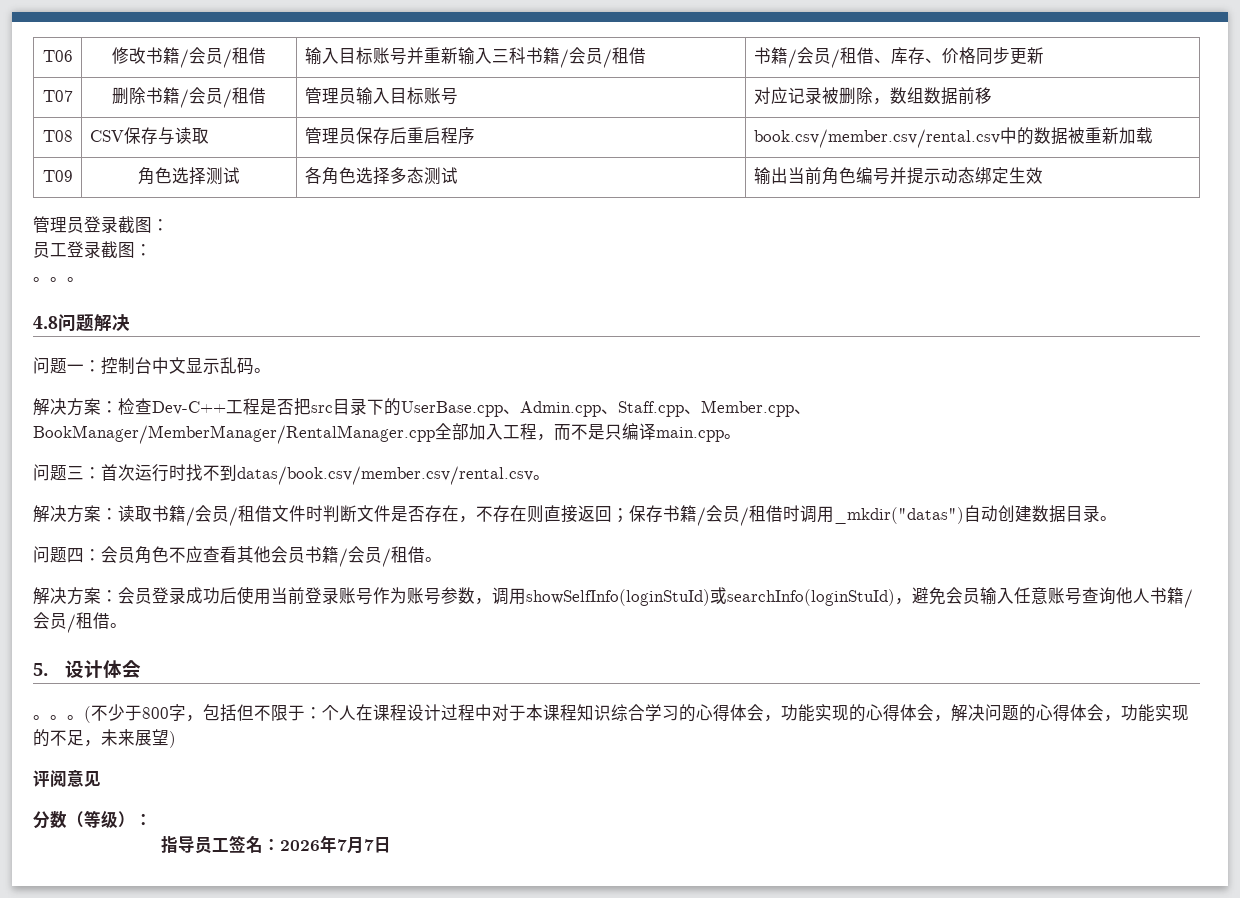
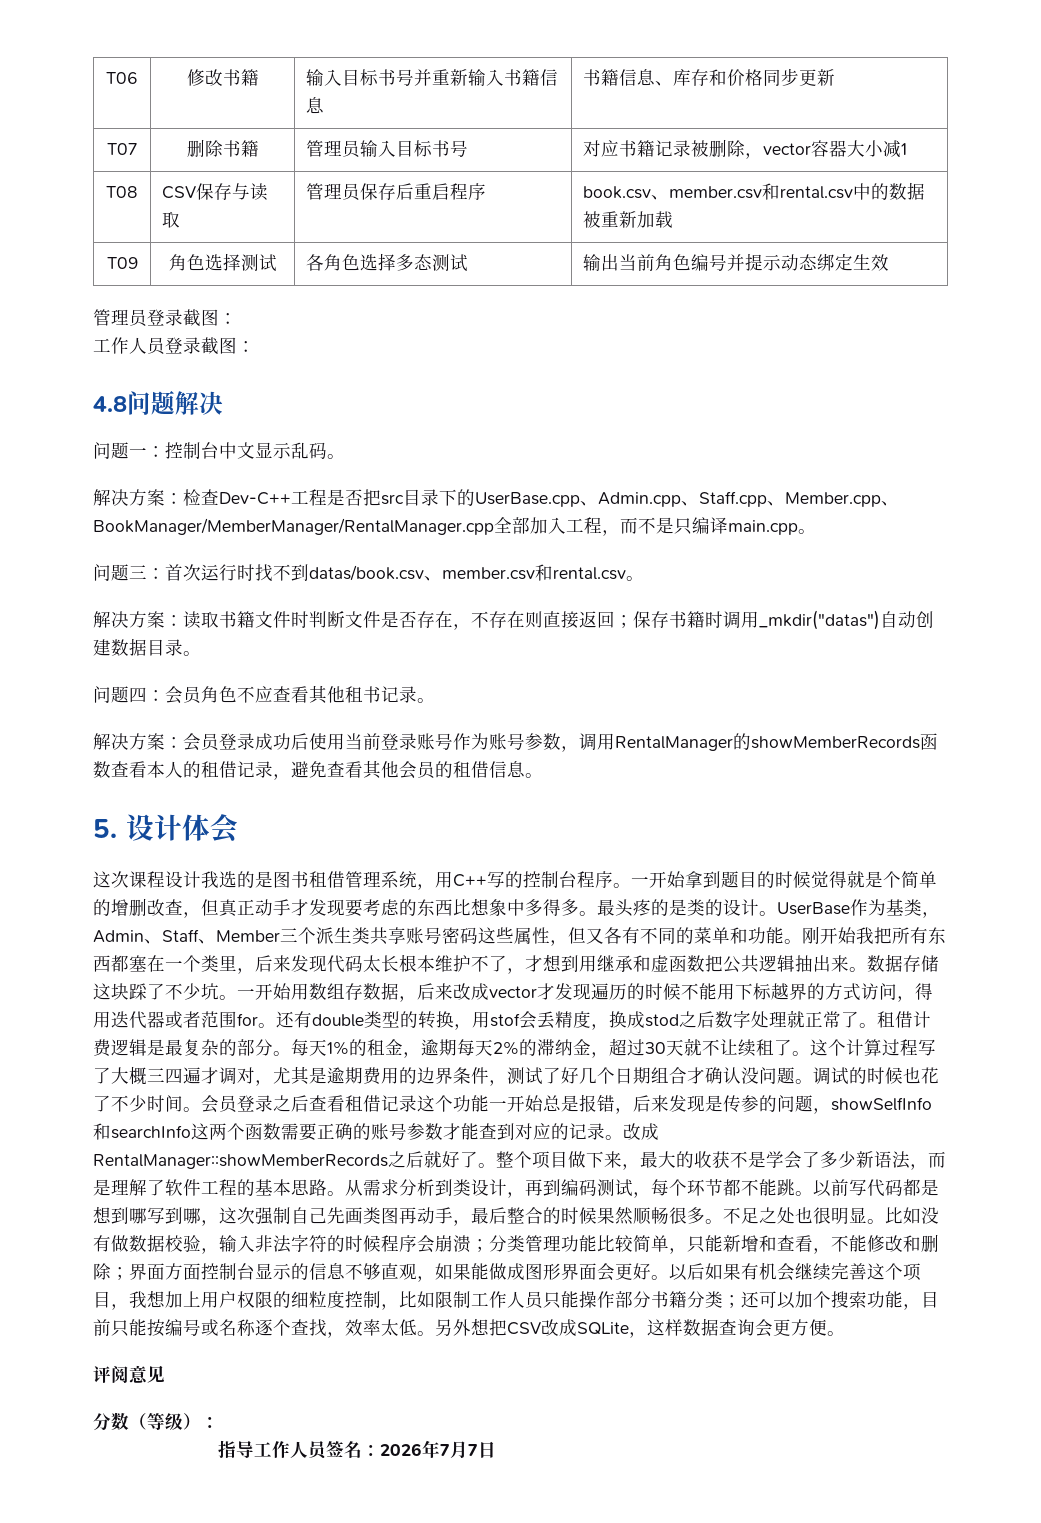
- T06 | 修改书籍/会员/租借 | 输入目标账号并重新输入三科书籍/会员/租借 | 书籍/会员/租借、库存、价格同步更新
+ T06 | 修改书籍 | 输入目标书号并重新输入书籍信息 | 书籍信息、库存和价格同步更新
- T07 | 删除书籍/会员/租借 | 管理员输入目标账号 | 对应记录被删除，数组数据前移
+ T07 | 删除书籍 | 管理员输入目标书号 | 对应书籍记录被删除，vector容器大小减1
- T08 | CSV保存与读取 | 管理员保存后重启程序 | book.csv/member.csv/rental.csv中的数据被重新加载
+ T08 | CSV保存与读取 | 管理员保存后重启程序 | book.csv、member.csv和rental.csv中的数据被重新加载
- 员工登录截图：
- 。。。
+ 工作人员登录截图：
- 问题三：首次运行时找不到datas/book.csv/member.csv/rental.csv。
+ 问题三：首次运行时找不到datas/book.csv、member.csv和rental.csv。
- 解决方案：读取书籍/会员/租借文件时判断文件是否存在，不存在则直接返回；保存书籍/会员/租借时调用_mkdir("datas")自动创建数据目录。
+ 解决方案：读取书籍文件时判断文件是否存在，不存在则直接返回；保存书籍时调用_mkdir("datas")自动创建数据目录。
- 问题四：会员角色不应查看其他会员书籍/会员/租借。
+ 问题四：会员角色不应查看其他租书记录。
- 解决方案：会员登录成功后使用当前登录账号作为账号参数，调用showSelfInfo(loginStuId)或searchInfo(loginStuId)，避免会员输入任意账号查询他人书籍/会员/租借。
+ 解决方案：会员登录成功后使用当前登录账号作为账号参数，调用RentalManager的showMemberRecords函数查看本人的租借记录，避免查看其他会员的租借信息。
  5.设计体会
- 。。。(不少于800字，包括但不限于：个人在课程设计过程中对于本课程知识综合学习的心得体会，功能实现的心得体会，解决问题的心得体会，功能实现的不足，未来展望)
+ 这次课程设计我选的是图书租借管理系统，用C++写的控制台程序。一开始拿到题目的时候觉得就是个简单的增删改查，但真正动手才发现要考虑的东西比想象中多得多。最头疼的是类的设计。UserBase作为基类，Admin、Staff、Member三个派生类共享账号密码这些属性，但又各有不同的菜单和功能。刚开始我把所有东西都塞在一个类里，后来发现代码太长根本维护不了，才想到用继承和虚函数把公共逻辑抽出来。数据存储这块踩了不少坑。一开始用数组存数据，后来改成vector才发现遍历的时候不能用下标越界的方式访问，得用迭代器或者范围for。还有double类型的转换，用stof会丢精度，换成stod之后数字处理就正常了。租借计费逻辑是最复杂的部分。每天1%的租金，逾期每天2%的滞纳金，超过30天就不让续租了。这个计算过程写了大概三四遍才调对，尤其是逾期费用的边界条件，测试了好几个日期组合才确认没问题。调试的时候也花了不少时间。会员登录之后查看租借记录这个功能一开始总是报错，后来发现是传参的问题，showSelfInfo和searchInfo这两个函数需要正确的账号参数才能查到对应的记录。改成RentalManager::showMemberRecords之后就好了。整个项目做下来，最大的收获不是学会了多少新语法，而是理解了软件工程的基本思路。从需求分析到类设计，再到编码测试，每个环节都不能跳。以前写代码都是想到哪写到哪，这次强制自己先画类图再动手，最后整合的时候果然顺畅很多。不足之处也很明显。比如没有做数据校验，输入非法字符的时候程序会崩溃；分类管理功能比较简单，只能新增和查看，不能修改和删除；界面方面控制台显示的信息不够直观，如果能做成图形界面会更好。以后如果有机会继续完善这个项目，我想加上用户权限的细粒度控制，比如限制工作人员只能操作部分书籍分类；还可以加个搜索功能，目前只能按编号或名称逐个查找，效率太低。另外想把CSV改成SQLite，这样数据查询会更方便。
- 指导员工签名：2026年7月7日
+ 指导工作人员签名：2026年7月7日

